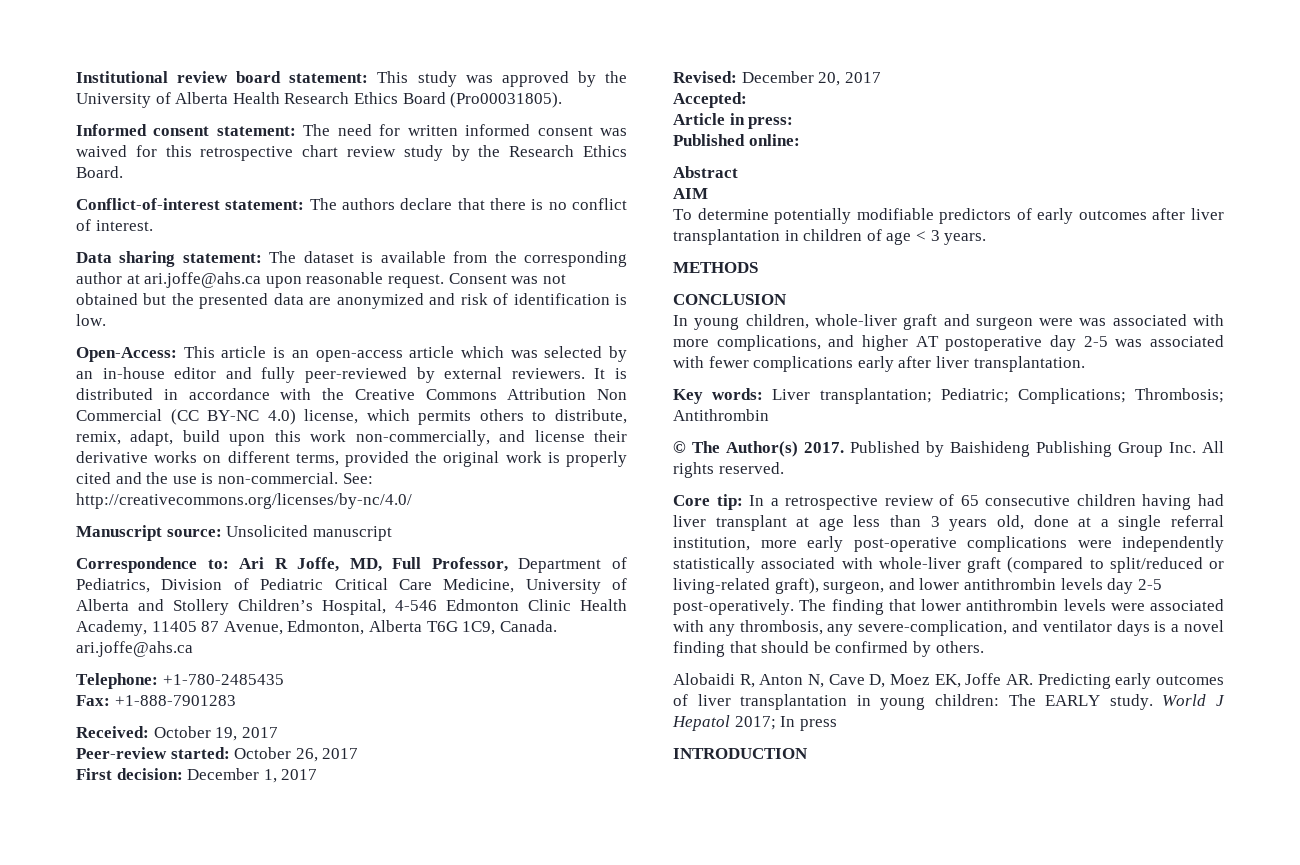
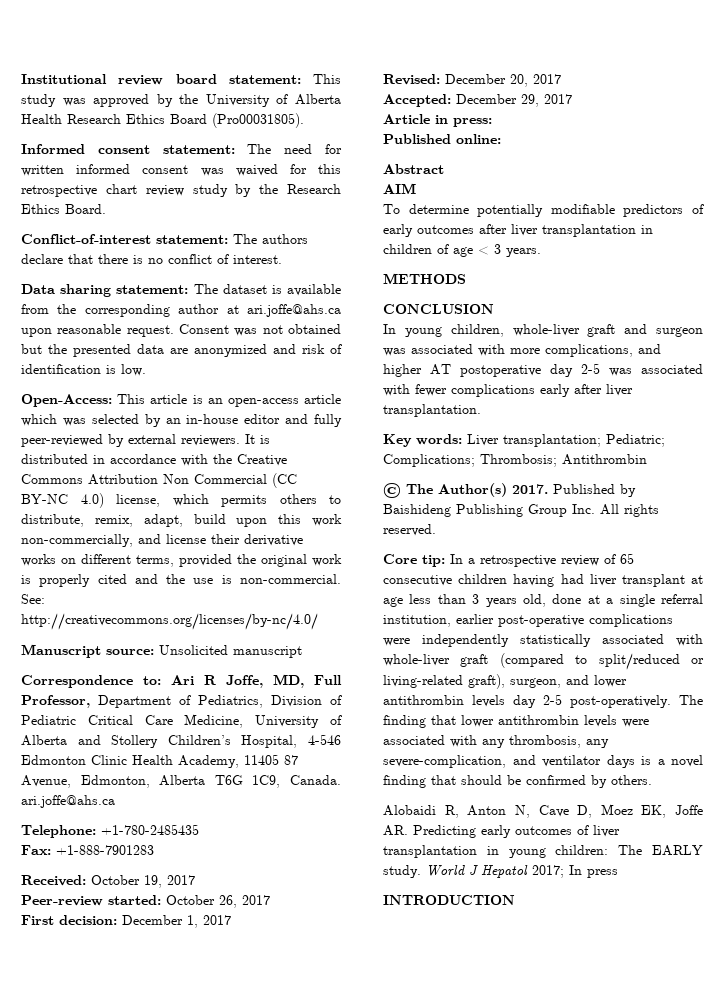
- Accepted:
+ Accepted: December 29, 2017
- In young children, whole-liver graft and surgeon were was associated with more complications, and higher AT postoperative day 2-5 was associated with fewer complications early after liver transplantation.
+ In young children, whole-liver graft and surgeon was associated with more complications, and higher AT postoperative day 2-5 was associated with fewer complications early after liver transplantation.
- Core tip: In a retrospective review of 65 consecutive children having had liver transplant at age less than 3 years old, done at a single referral institution, more early post-operative complications were independently statistically associated with whole-liver graft (compared to split/reduced or living-related graft), surgeon, and lower antithrombin levels day 2-5 post-operatively.
+ Core tip: In a retrospective review of 65 consecutive children having had liver transplant at age less than 3 years old, done at a single referral institution, earlier post-operative complications were independently statistically associated with whole-liver graft (compared to split/reduced or living-related graft), surgeon, and lower antithrombin levels day 2-5 post-operatively.

